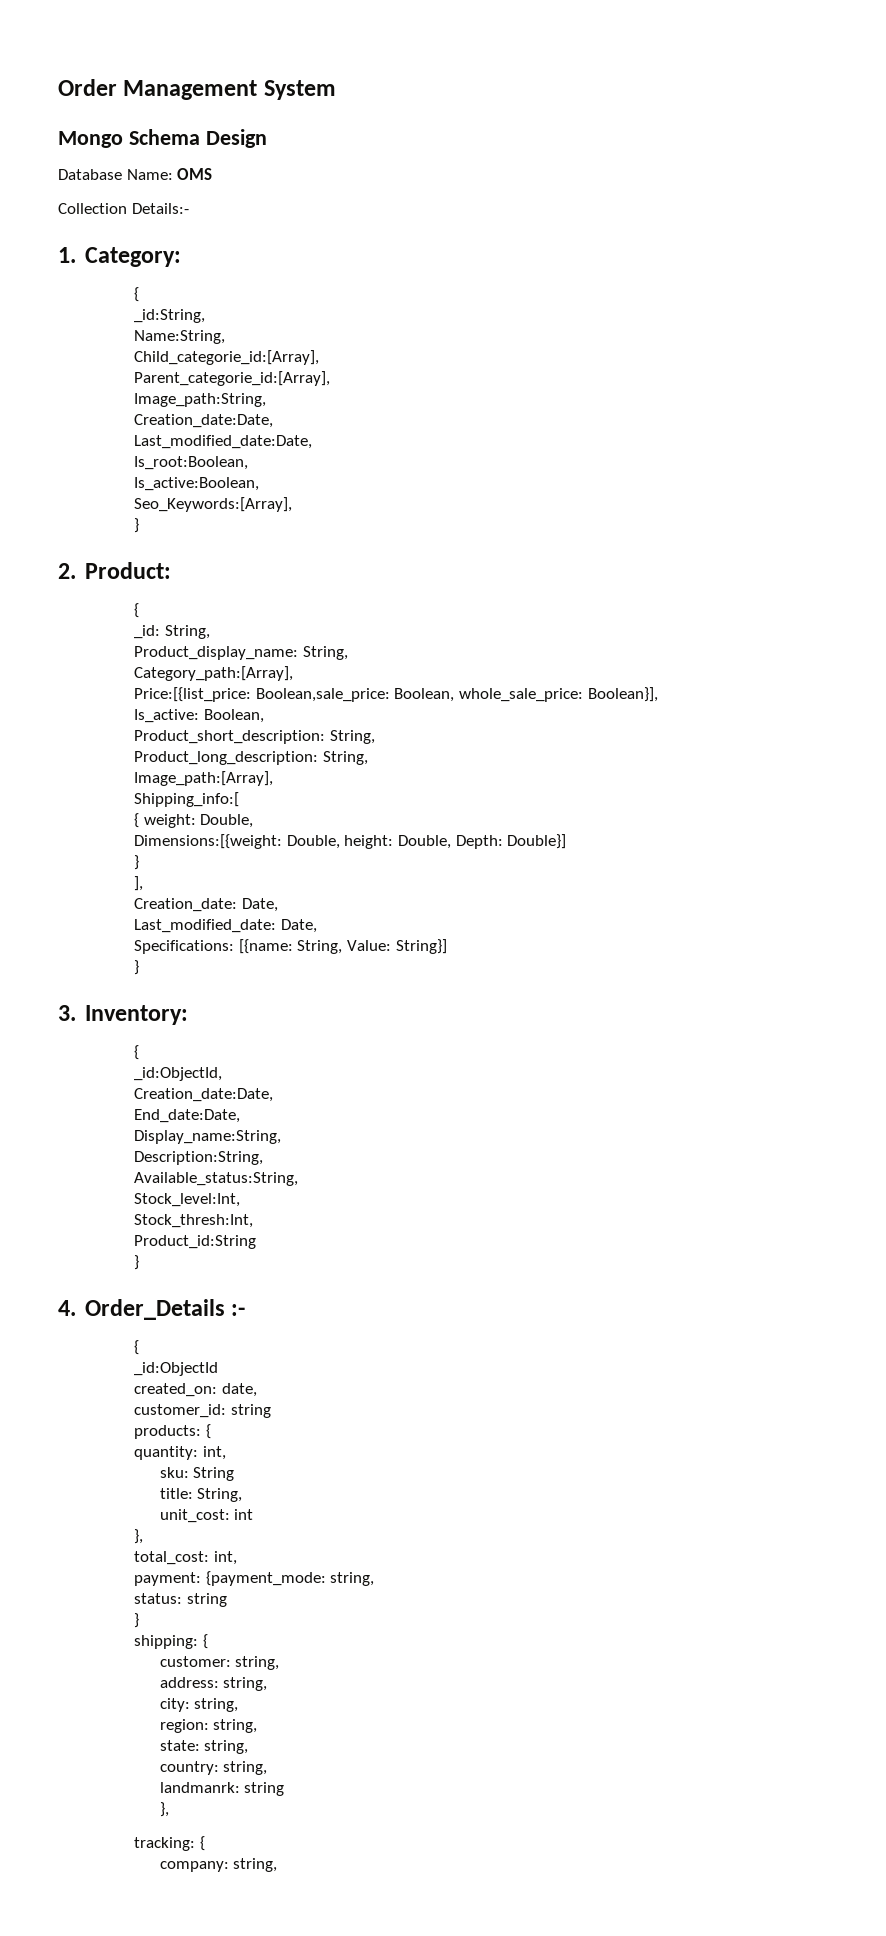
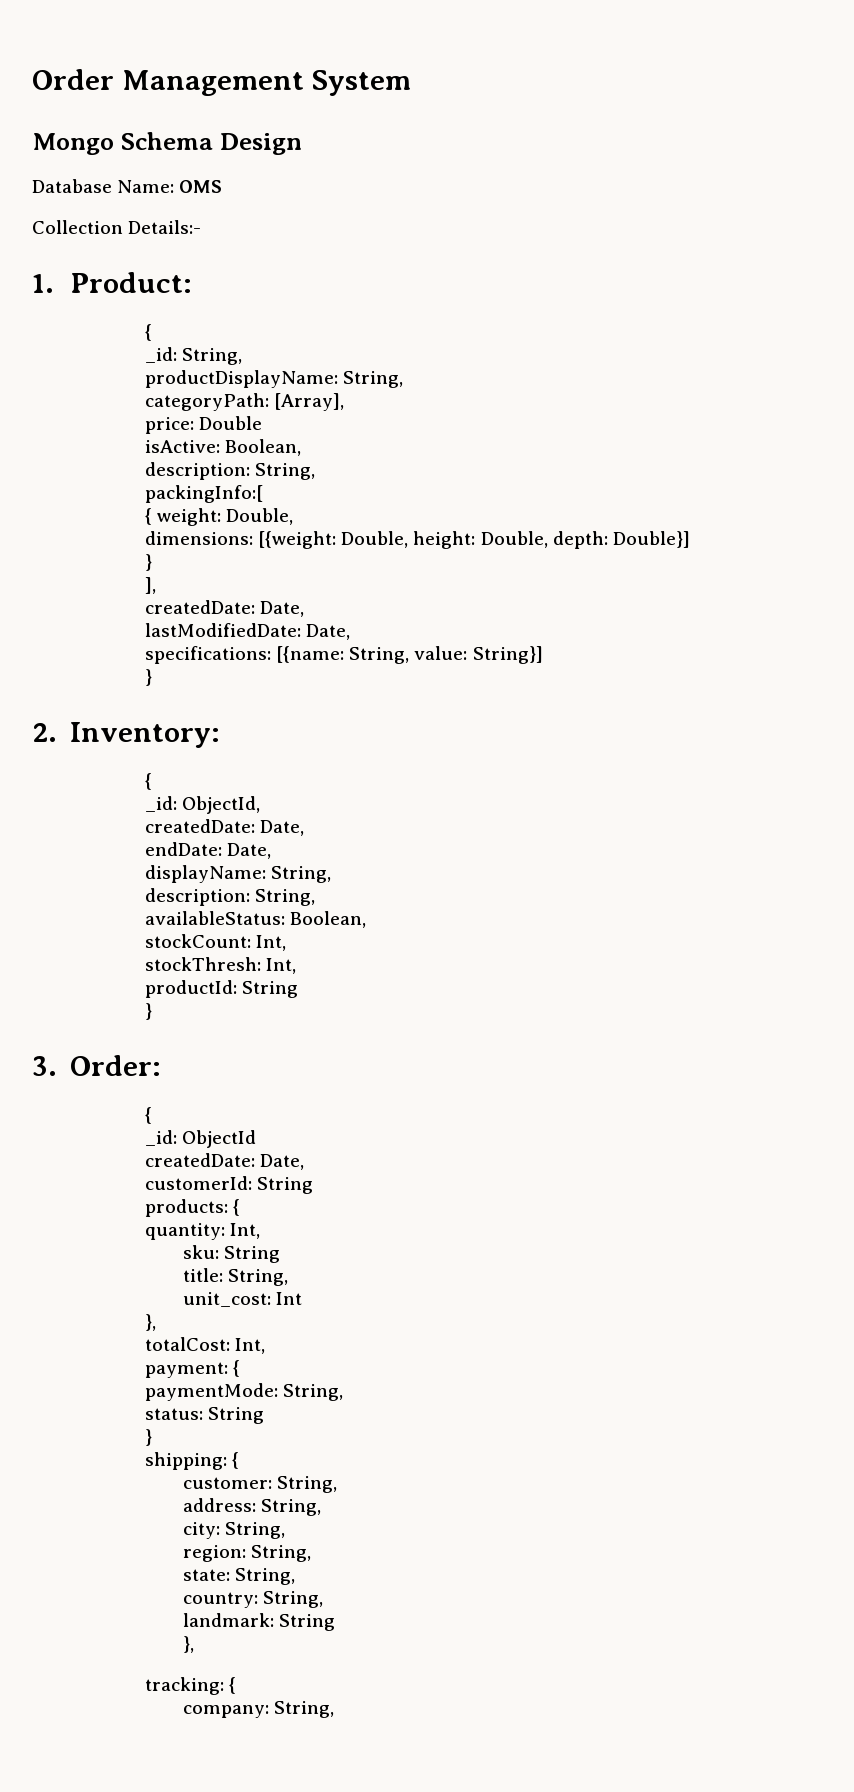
- 1. Category:
- {
- _id:String,
- Name:String,
- Child_categorie_id:[Array],
- Parent_categorie_id:[Array],
- Image_path:String,
- Creation_date:Date,
- Last_modified_date:Date,
- Is_root:Boolean,
- Is_active:Boolean,
- Seo_Keywords:[Array],
- }
- 2. Product:
+ 1. Product:
- Product_display_name: String,
- Category_path:[Array],
- Price:[{list_price: Boolean,sale_price: Boolean, whole_sale_price: Boolean}],
- Is_active: Boolean,
- Product_short_description: String,
- Product_long_description: String,
- Image_path:[Array],
- Shipping_info:[
+ productDisplayName: String,
+ categoryPath: [Array],
+ price: Double
+ isActive: Boolean,
+ description: String,
+ packingInfo:[
- Dimensions:[{weight: Double, height: Double, Depth: Double}]
+ dimensions: [{weight: Double, height: Double, depth: Double}]
  ],
- Creation_date: Date,
- Last_modified_date: Date,
- Specifications: [{name: String, Value: String}]
+ createdDate: Date,
+ lastModifiedDate: Date,
+ specifications: [{name: String, value: String}]
- 3. Inventory:
+ 2. Inventory:
- _id:ObjectId,
- Creation_date:Date,
- End_date:Date,
- Display_name:String,
- Description:String,
- Available_status:String,
- Stock_level:Int,
- Stock_thresh:Int,
- Product_id:String
+ _id: ObjectId,
+ createdDate: Date,
+ endDate: Date,
+ displayName: String,
+ description: String,
+ availableStatus: Boolean,
+ stockCount: Int,
+ stockThresh: Int,
+ productId: String
  }
- 4. Order_Details :-
+ 3. Order:
  {
- _id:ObjectId
- created_on: date,
- customer_id: string
+ _id: ObjectId
+ createdDate: Date,
+ customerId: String
- quantity: int,
+ quantity: Int,
- unit_cost: int
+ unit_cost: Int
  },
- total_cost: int,
+ totalCost: Int,
- payment: {payment_mode: string,
+ payment: {
+ paymentMode: String,
- status: string
+ status: String
- customer: string,
+ customer: String,
- address: string,
+ address: String,
- city: string,
+ city: String,
- region: string,
+ region: String,
- state: string,
+ state: String,
- country: string,
- landmanrk: string
+ country: String,
+ landmark: String
- company: string,
+ company: String,

